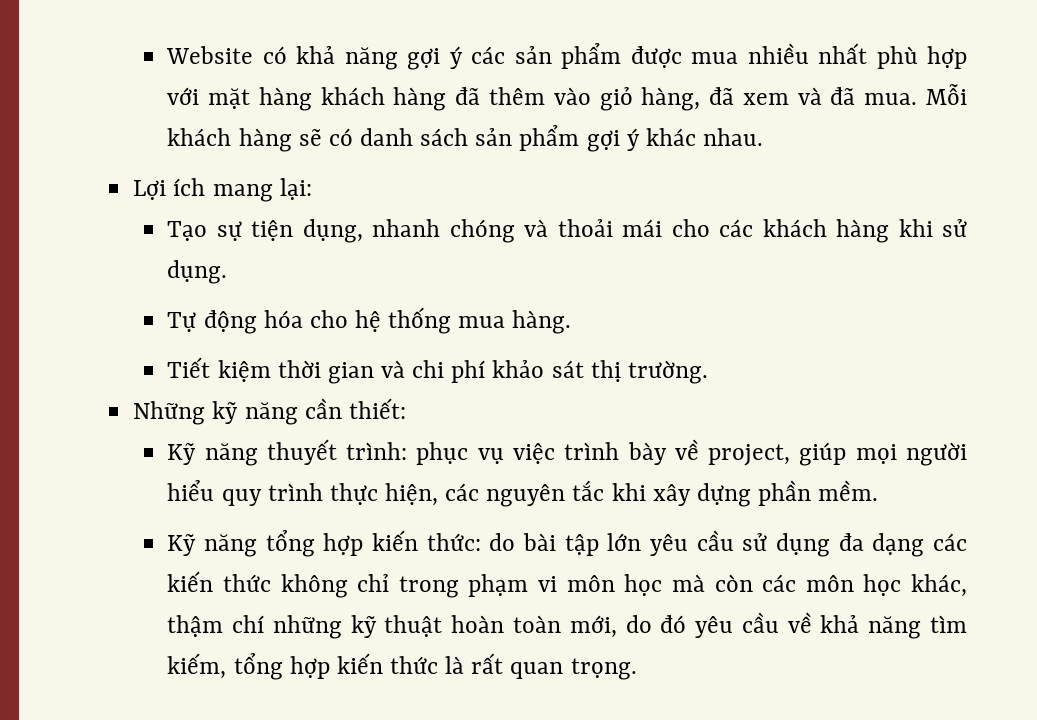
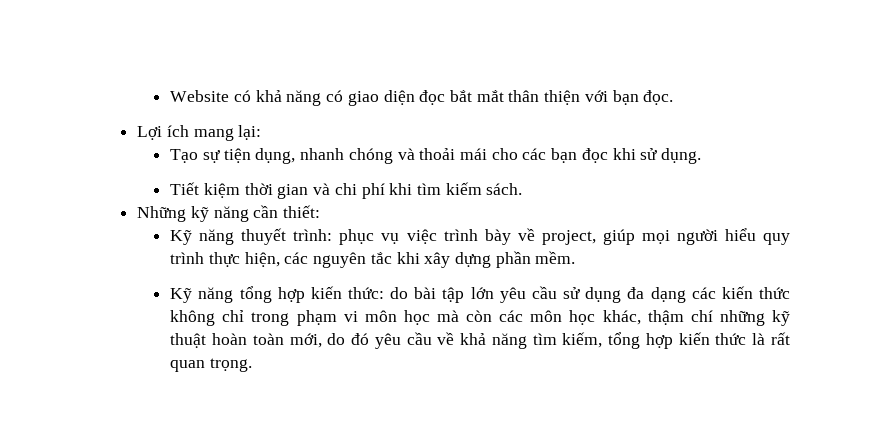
- Website có khả năng gợi ý các sản phẩm được mua nhiều nhất phù hợp với mặt hàng khách hàng đã thêm vào giỏ hàng, đã xem và đã mua. Mỗi khách hàng sẽ có danh sách sản phẩm gợi ý khác nhau.
+ Website có khả năng có giao diện đọc bắt mắt thân thiện với bạn đọc.
- Tạo sự tiện dụng, nhanh chóng và thoải mái cho các khách hàng khi sử dụng.
+ Tạo sự tiện dụng, nhanh chóng và thoải mái cho các bạn đọc khi sử dụng.
- Tự động hóa cho hệ thống mua hàng.
- Tiết kiệm thời gian và chi phí khảo sát thị trường.
+ Tiết kiệm thời gian và chi phí khi tìm kiếm sách.

